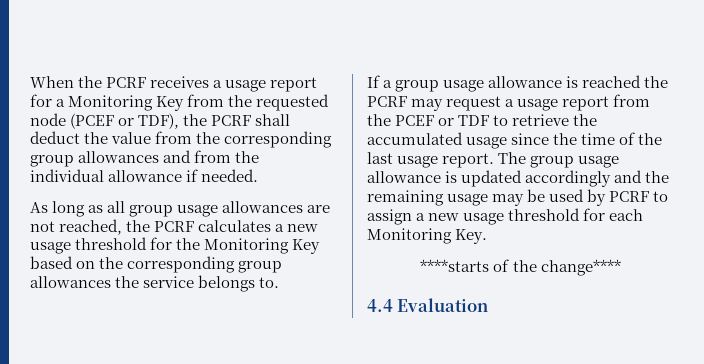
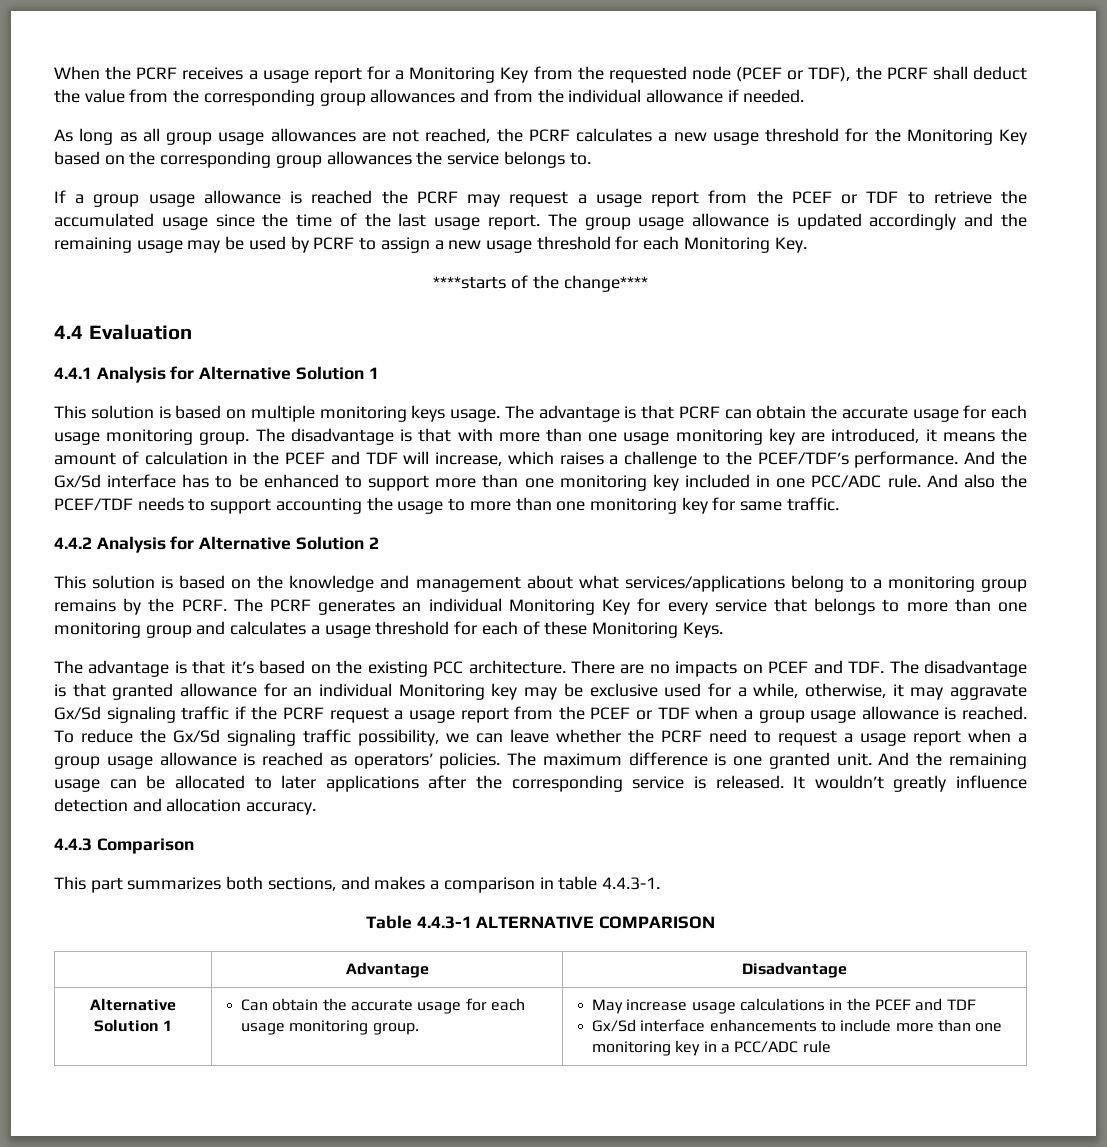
+ 4.4.1 Analysis for Alternative Solution 1
+ This solution is based on multiple monitoring keys usage. The advantage is that PCRF can obtain the accurate usage for each usage monitoring group. The disadvantage is that with more than one usage monitoring key are introduced, it means the amount of calculation in the PCEF and TDF will increase, which raises a challenge to the PCEF/TDF’s performance. And the Gx/Sd interface has to be enhanced to support more than one monitoring key included in one PCC/ADC rule. And also the PCEF/TDF needs to support accounting the usage to more than one monitoring key for same traffic.
+ 4.4.2 Analysis for Alternative Solution 2
+ This solution is based on the knowledge and management about what services/applications belong to a monitoring group remains by the PCRF. The PCRF generates an individual Monitoring Key for every service that belongs to more than one monitoring group and calculates a usage threshold for each of these Monitoring Keys.
+ The advantage is that it’s based on the existing PCC architecture. There are no impacts on PCEF and TDF. The disadvantage is that granted allowance for an individual Monitoring key may be exclusive used for a while, otherwise, it may aggravate Gx/Sd signaling traffic if the PCRF request a usage report from the PCEF or TDF when a group usage allowance is reached. To reduce the Gx/Sd signaling traffic possibility, we can leave whether the PCRF need to request a usage report when a group usage allowance is reached as operators’ policies. The maximum difference is one granted unit. And the remaining usage can be allocated to later applications after the corresponding service is released. It wouldn’t greatly influence detection and allocation accuracy.
+ 4.4.3 Comparison
+ This part summarizes both sections, and makes a comparison in table 4.4.3-1.
+ Table 4.4.3-1 ALTERNATIVE COMPARISON
+ | Advantage | Disadvantage
+ Alternative Solution 1 | Can obtain the accurate usage for each usage monitoring group. | May increase usage calculations in the PCEF and TDF
+ Gx/Sd interface enhancements to include more than one monitoring key in a PCC/ADC rule

